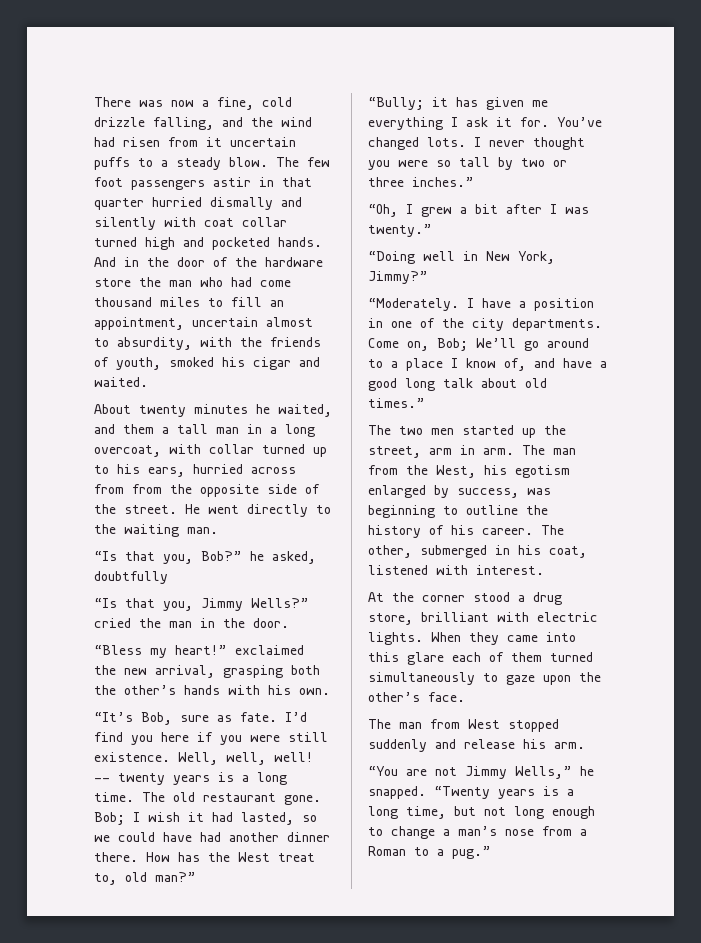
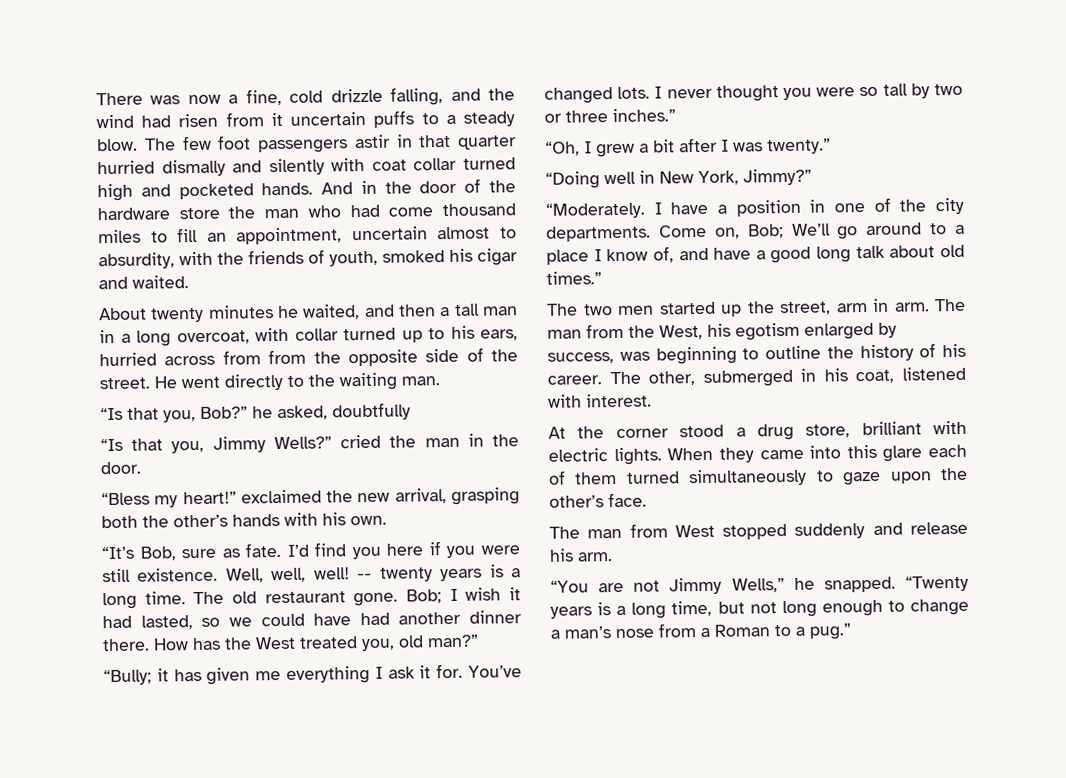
- About twenty minutes he waited, and them a tall man in a long overcoat, with collar turned up to his ears, hurried across from from the opposite side of the street.
+ About twenty minutes he waited, and then a tall man in a long overcoat, with collar turned up to his ears, hurried across from from the opposite side of the street.
- How has the West treat to, old man?”
+ How has the West treated you, old man?”

